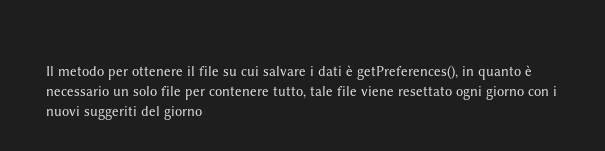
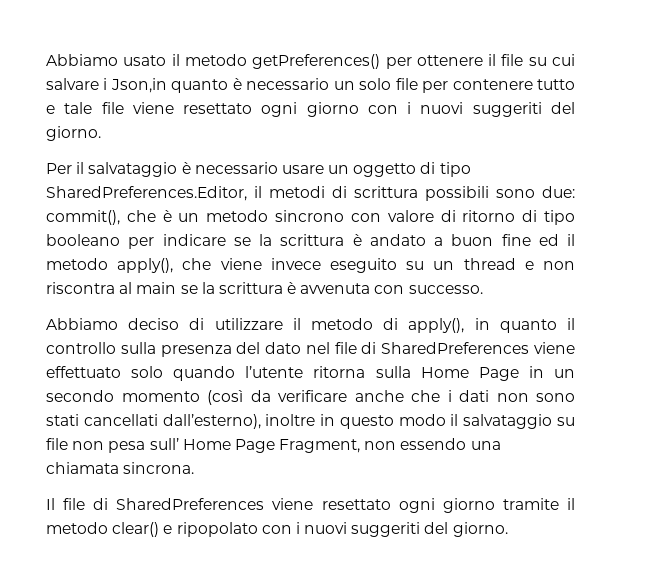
- Il metodo per ottenere il file su cui salvare i dati è getPreferences(), in quanto è necessario un solo file per contenere tutto, tale file viene resettato ogni giorno con i nuovi suggeriti del giorno
+ Abbiamo usato il metodo getPreferences() per ottenere il file su cui salvare i Json,in quanto è necessario un solo file per contenere tutto e tale file viene resettato ogni giorno con i nuovi suggeriti del giorno.
+ Per il salvataggio è necessario usare un oggetto di tipo SharedPreferences.Editor, il metodi di scrittura possibili sono due: commit(), che è un metodo sincrono con valore di ritorno di tipo booleano per indicare se la scrittura è andato a buon fine ed il metodo apply(), che viene invece eseguito su un thread e non riscontra al main se la scrittura è avvenuta con successo.
+ Abbiamo deciso di utilizzare il metodo di apply(), in quanto il controllo sulla presenza del dato nel file di SharedPreferences viene effettuato solo quando l’utente ritorna sulla Home Page in un secondo momento (così da verificare anche che i dati non sono stati cancellati dall’esterno), inoltre in questo modo il salvataggio su file non pesa sull’ Home Page Fragment, non essendo una chiamata sincrona.
+ Il file di SharedPreferences viene resettato ogni giorno tramite il metodo clear() e ripopolato con i nuovi suggeriti del giorno.

